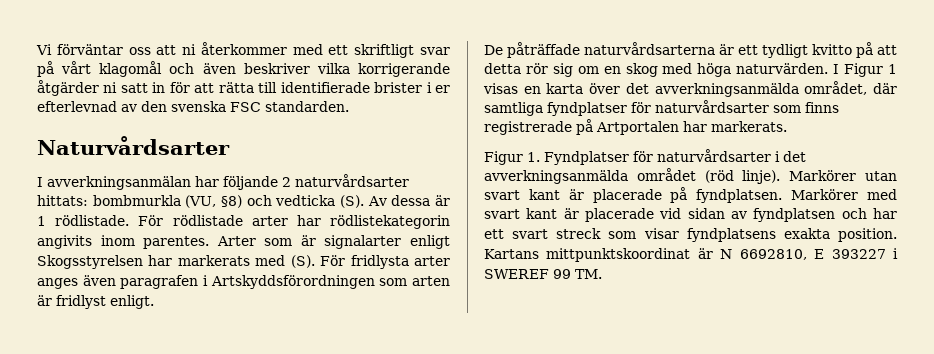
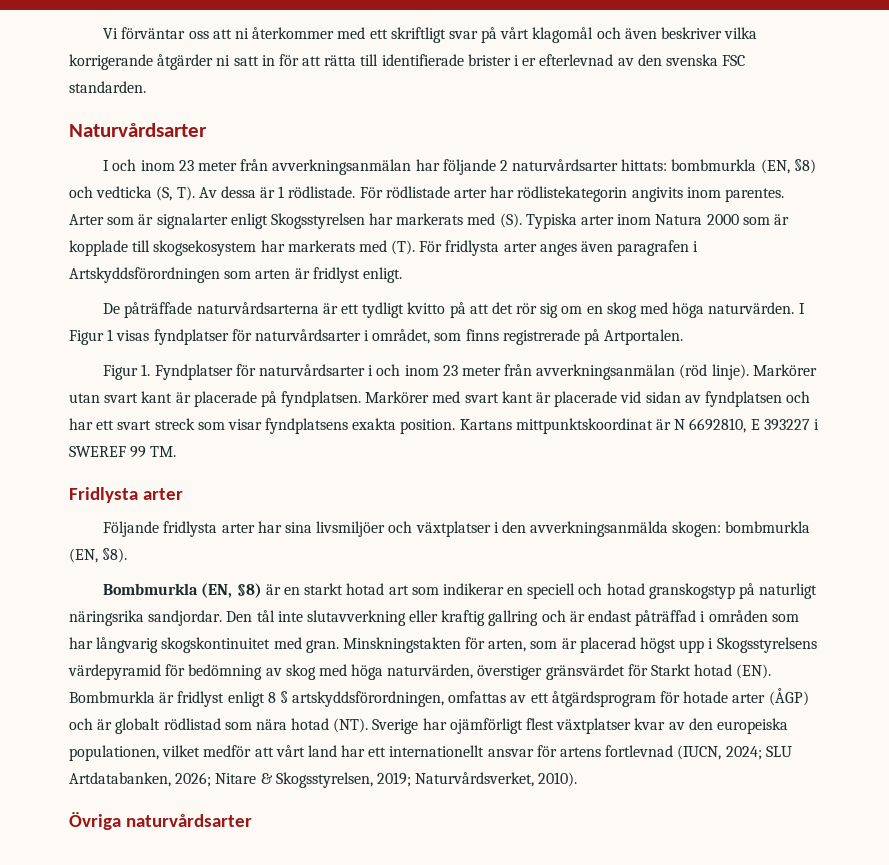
- I avverkningsanmälan har följande 2 naturvårdsarter hittats: bombmurkla (VU, §8) och vedticka (S). Av dessa är 1 rödlistade.
+ I och inom 23 meter från avverkningsanmälan har följande 2 naturvårdsarter hittats: bombmurkla (EN, §8) och vedticka (S, T). Av dessa är 1 rödlistade.
- Arter som är signalarter enligt Skogsstyrelsen har markerats med (S). För fridlysta arter anges även paragrafen i Artskyddsförordningen som arten är fridlyst enligt.
+ Arter som är signalarter enligt Skogsstyrelsen har markerats med (S). Typiska arter inom Natura 2000 som är kopplade till skogsekosystem har markerats med (T). För fridlysta arter anges även paragrafen i Artskyddsförordningen som arten är fridlyst enligt.
- De påträffade naturvårdsarterna är ett tydligt kvitto på att detta rör sig om en skog med höga naturvärden.
+ De påträffade naturvårdsarterna är ett tydligt kvitto på att det rör sig om en skog med höga naturvärden.
- I Figur 1 visas en karta över det avverkningsanmälda området, där samtliga fyndplatser för naturvårdsarter som finns registrerade på Artportalen har markerats.
+ I Figur 1 visas fyndplatser för naturvårdsarter i området, som finns registrerade på Artportalen.
- Figur 1. Fyndplatser för naturvårdsarter i det avverkningsanmälda området (röd linje).
+ Figur 1. Fyndplatser för naturvårdsarter i och inom 23 meter från avverkningsanmälan (röd linje).
+ Fridlysta arter
+ Följande fridlysta arter har sina livsmiljöer och växtplatser i den avverkningsanmälda skogen: bombmurkla (EN, §8).
+ Bombmurkla (EN, §8) är en starkt hotad art som indikerar en speciell och hotad granskogstyp på naturligt näringsrika sandjordar. Den tål inte slutavverkning eller kraftig gallring och är endast påträffad i områden som har långvarig skogskontinuitet med gran. Minskningstakten för arten, som är placerad högst upp i Skogsstyrelsens värdepyramid för bedömning av skog med höga naturvärden, överstiger gränsvärdet för Starkt hotad (EN). Bombmurkla är fridlyst enligt 8 § artskyddsförordningen, omfattas av ett åtgärdsprogram för hotade arter (ÅGP) och är globalt rödlistad som nära hotad (NT). Sverige har ojämförligt flest växtplatser kvar av den europeiska populationen, vilket medför att vårt land har ett internationellt ansvar för artens fortlevnad (IUCN, 2024; SLU Artdatabanken, 2026; Nitare & Skogsstyrelsen, 2019; Naturvårdsverket, 2010).
+ Övriga naturvårdsarter

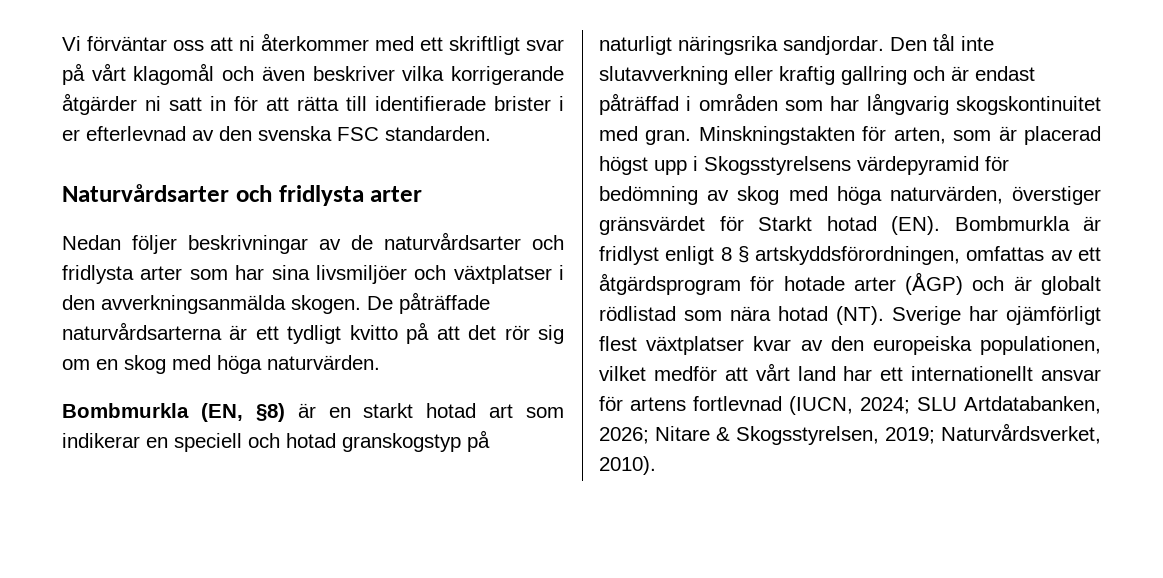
- Naturvårdsarter
- I och inom 23 meter från avverkningsanmälan har följande 2 naturvårdsarter hittats: bombmurkla (EN, §8) och vedticka (S, T). Av dessa är 1 rödlistade. För rödlistade arter har rödlistekategorin angivits inom parentes. Arter som är signalarter enligt Skogsstyrelsen har markerats med (S). Typiska arter inom Natura 2000 som är kopplade till skogsekosystem har markerats med (T). För fridlysta arter anges även paragrafen i Artskyddsförordningen som arten är fridlyst enligt.
- De påträffade naturvårdsarterna är ett tydligt kvitto på att det rör sig om en skog med höga naturvärden. I Figur 1 visas fyndplatser för naturvårdsarter i området, som finns registrerade på Artportalen.
- Figur 1. Fyndplatser för naturvårdsarter i och inom 23 meter från avverkningsanmälan (röd linje). Markörer utan svart kant är placerade på fyndplatsen. Markörer med svart kant är placerade vid sidan av fyndplatsen och har ett svart streck som visar fyndplatsens exakta position. Kartans mittpunktskoordinat är N 6692810, E 393227 i SWEREF 99 TM.
- Fridlysta arter
- Följande fridlysta arter har sina livsmiljöer och växtplatser i den avverkningsanmälda skogen: bombmurkla (EN, §8).
+ Naturvårdsarter och fridlysta arter
+ Nedan följer beskrivningar av de naturvårdsarter och fridlysta arter som har sina livsmiljöer och växtplatser i den avverkningsanmälda skogen. De påträffade naturvårdsarterna är ett tydligt kvitto på att det rör sig om en skog med höga naturvärden.
- Övriga naturvårdsarter

